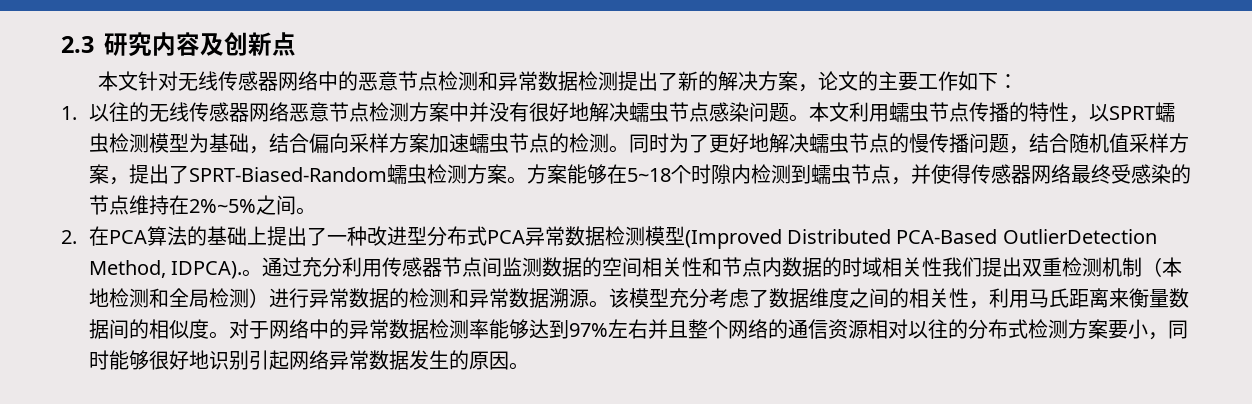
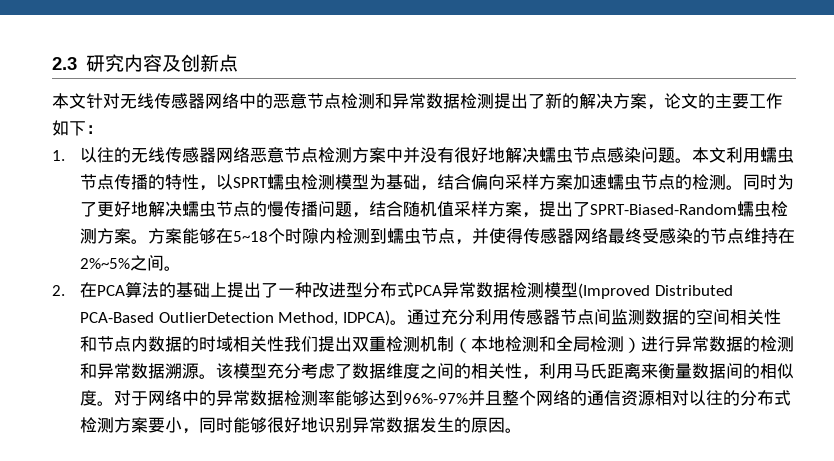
- 2.在PCA算法的基础上提出了一种改进型分布式PCA异常数据检测模型(Improved Distributed PCA-Based OutlierDetection Method, IDPCA).。
+ 2.在PCA算法的基础上提出了一种改进型分布式PCA异常数据检测模型(Improved Distributed PCA-Based OutlierDetection Method, IDPCA)。
- 对于网络中的异常数据检测率能够达到97%左右并且整个网络的通信资源相对以往的分布式检测方案要小，同时能够很好地识别引起网络异常数据发生的原因。
+ 对于网络中的异常数据检测率能够达到96%-97%并且整个网络的通信资源相对以往的分布式检测方案要小，同时能够很好地识别异常数据发生的原因。

